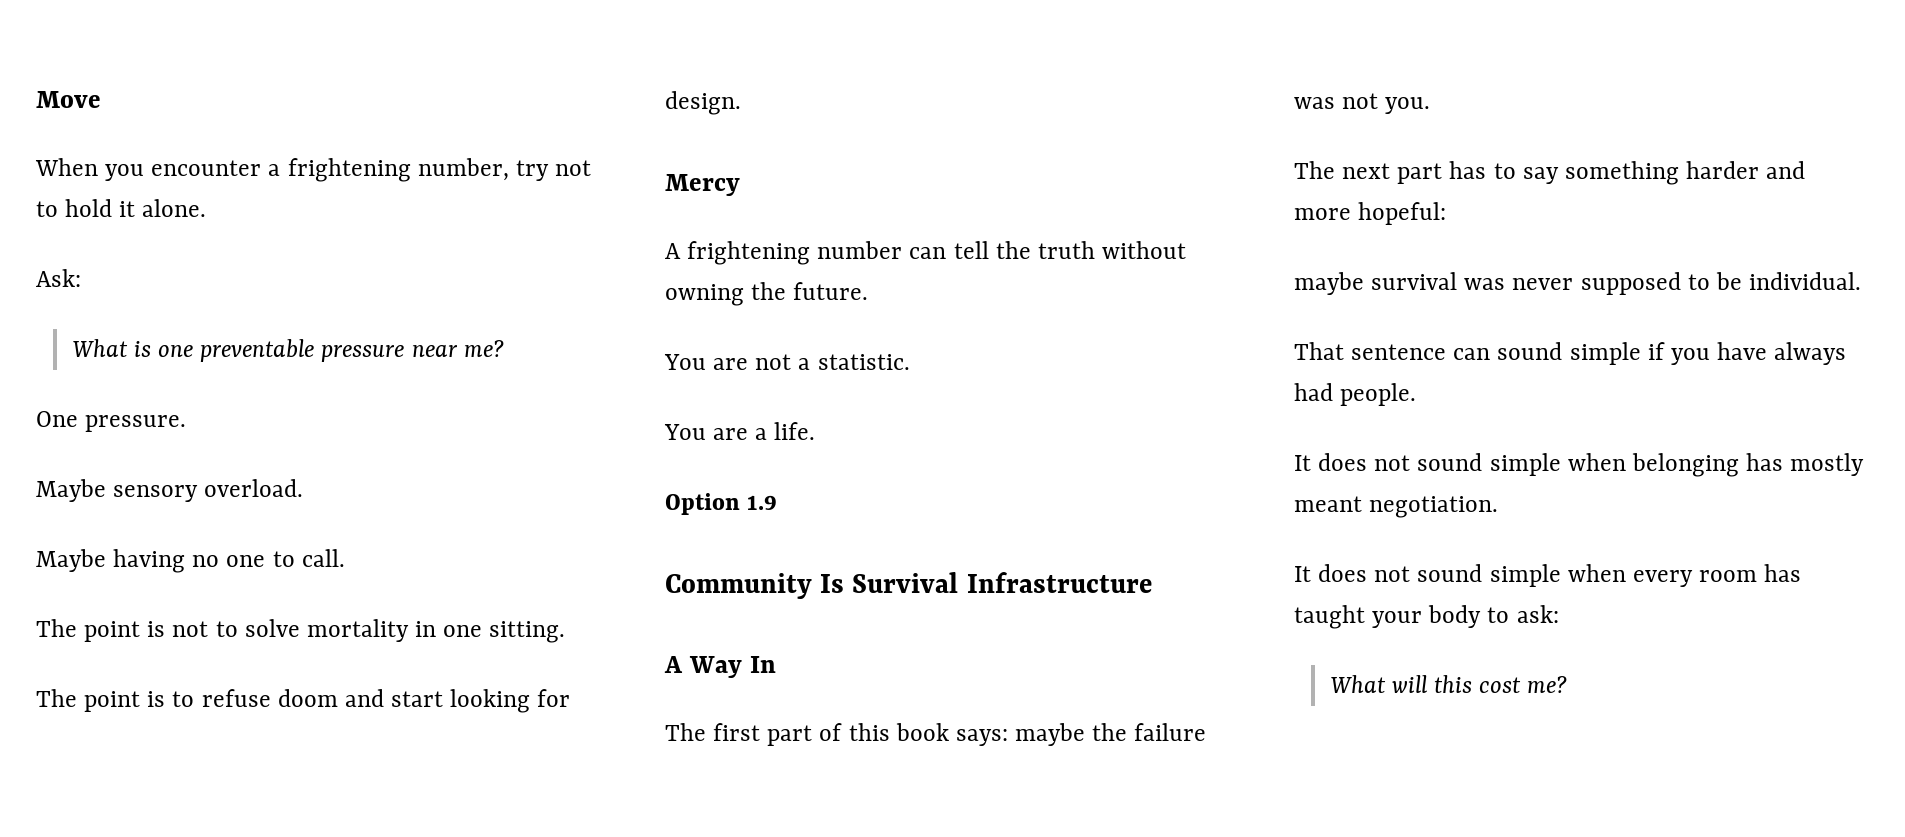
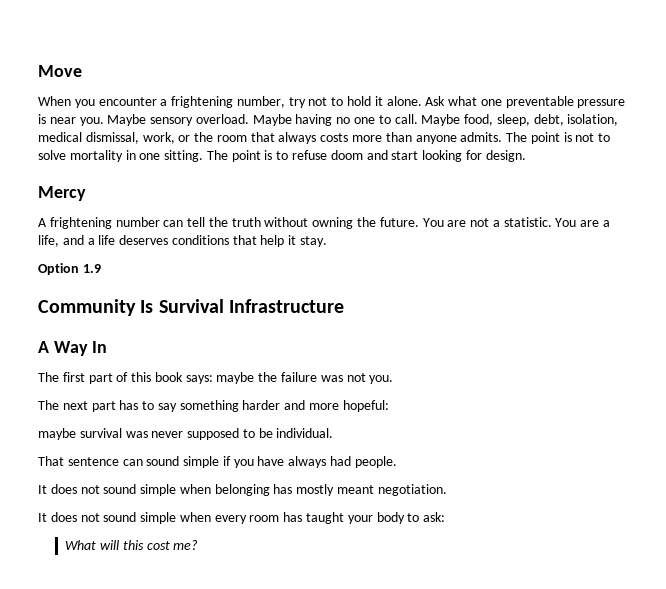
- When you encounter a frightening number, try not to hold it alone.
- Ask:
- What is one preventable pressure near me?
- One pressure.
- Maybe sensory overload.
- Maybe having no one to call.
- The point is not to solve mortality in one sitting.
- The point is to refuse doom and start looking for design.
+ When you encounter a frightening number, try not to hold it alone. Ask what one preventable pressure is near you. Maybe sensory overload. Maybe having no one to call. Maybe food, sleep, debt, isolation, medical dismissal, work, or the room that always costs more than anyone admits. The point is not to solve mortality in one sitting. The point is to refuse doom and start looking for design.
- A frightening number can tell the truth without owning the future.
- You are not a statistic.
- You are a life.
+ A frightening number can tell the truth without owning the future. You are not a statistic. You are a life, and a life deserves conditions that help it stay.

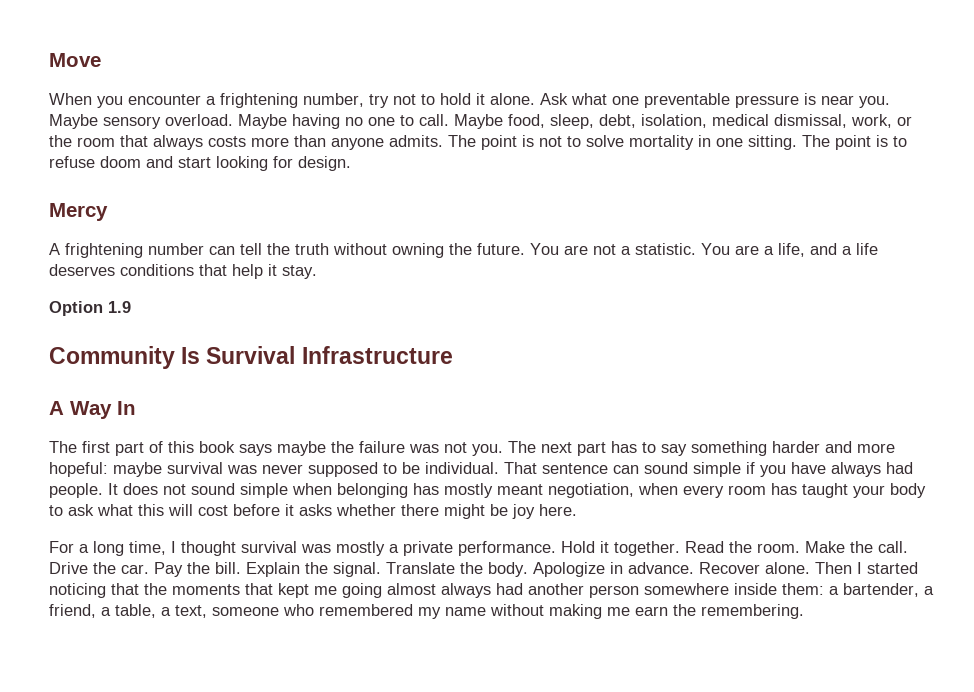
- The first part of this book says: maybe the failure was not you.
- The next part has to say something harder and more hopeful:
- maybe survival was never supposed to be individual.
- That sentence can sound simple if you have always had people.
- It does not sound simple when belonging has mostly meant negotiation.
- It does not sound simple when every room has taught your body to ask:
- What will this cost me?
+ The first part of this book says maybe the failure was not you. The next part has to say something harder and more hopeful: maybe survival was never supposed to be individual. That sentence can sound simple if you have always had people. It does not sound simple when belonging has mostly meant negotiation, when every room has taught your body to ask what this will cost before it asks whether there might be joy here.
+ For a long time, I thought survival was mostly a private performance. Hold it together. Read the room. Make the call. Drive the car. Pay the bill. Explain the signal. Translate the body. Apologize in advance. Recover alone. Then I started noticing that the moments that kept me going almost always had another person somewhere inside them: a bartender, a friend, a table, a text, someone who remembered my name without making me earn the remembering.

